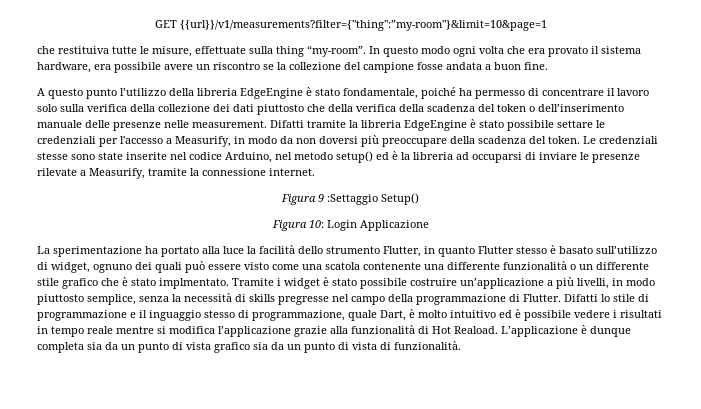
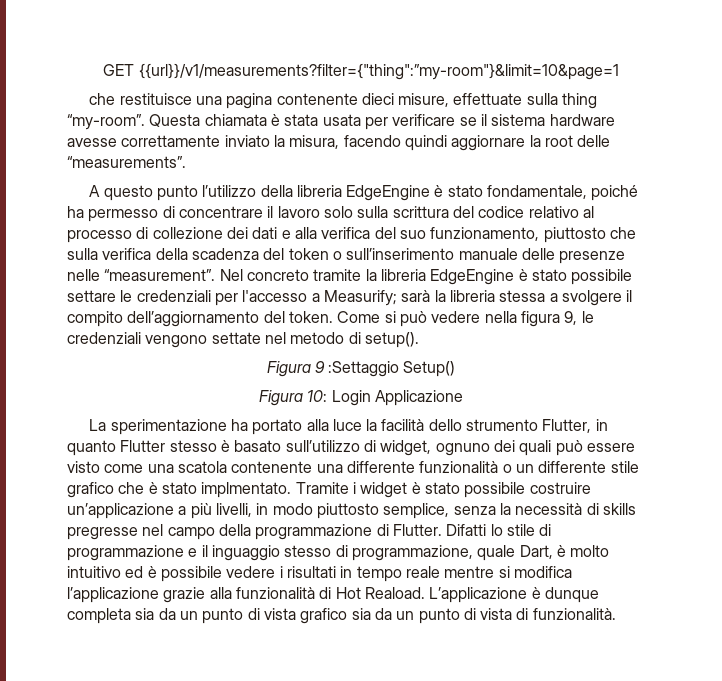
- che restituiva tutte le misure, effettuate sulla thing “my-room”.
+ che restituisce una pagina contenente dieci misure, effettuate sulla thing “my-room”.
- In questo modo ogni volta che era provato il sistema hardware, era possibile avere un riscontro se la collezione del campione fosse andata a buon fine.
+ Questa chiamata è stata usata per verificare se il sistema hardware avesse correttamente inviato la misura, facendo quindi aggiornare la root delle “measurements”.
- A questo punto l’utilizzo della libreria EdgeEngine è stato fondamentale, poiché ha permesso di concentrare il lavoro solo sulla verifica della collezione dei dati piuttosto che della verifica della scadenza del token o dell’inserimento manuale delle presenze nelle measurement. Difatti tramite la libreria EdgeEngine è stato possibile settare le credenziali per l'accesso a Measurify, in modo da non doversi più preoccupare della scadenza del token. Le credenziali stesse sono state inserite nel codice Arduino, nel metodo setup() ed è la libreria ad occuparsi di inviare le presenze rilevate a Measurify, tramite la connessione internet.
+ A questo punto l’utilizzo della libreria EdgeEngine è stato fondamentale, poiché ha permesso di concentrare il lavoro solo sulla scrittura del codice relativo al processo di collezione dei dati e alla verifica del suo funzionamento, piuttosto che sulla verifica della scadenza del token o sull’inserimento manuale delle presenze nelle “measurement”. Nel concreto tramite la libreria EdgeEngine è stato possibile settare le credenziali per l'accesso a Measurify; sarà la libreria stessa a svolgere il compito dell’aggiornamento del token. Come si può vedere nella figura 9, le credenziali vengono settate nel metodo di setup().

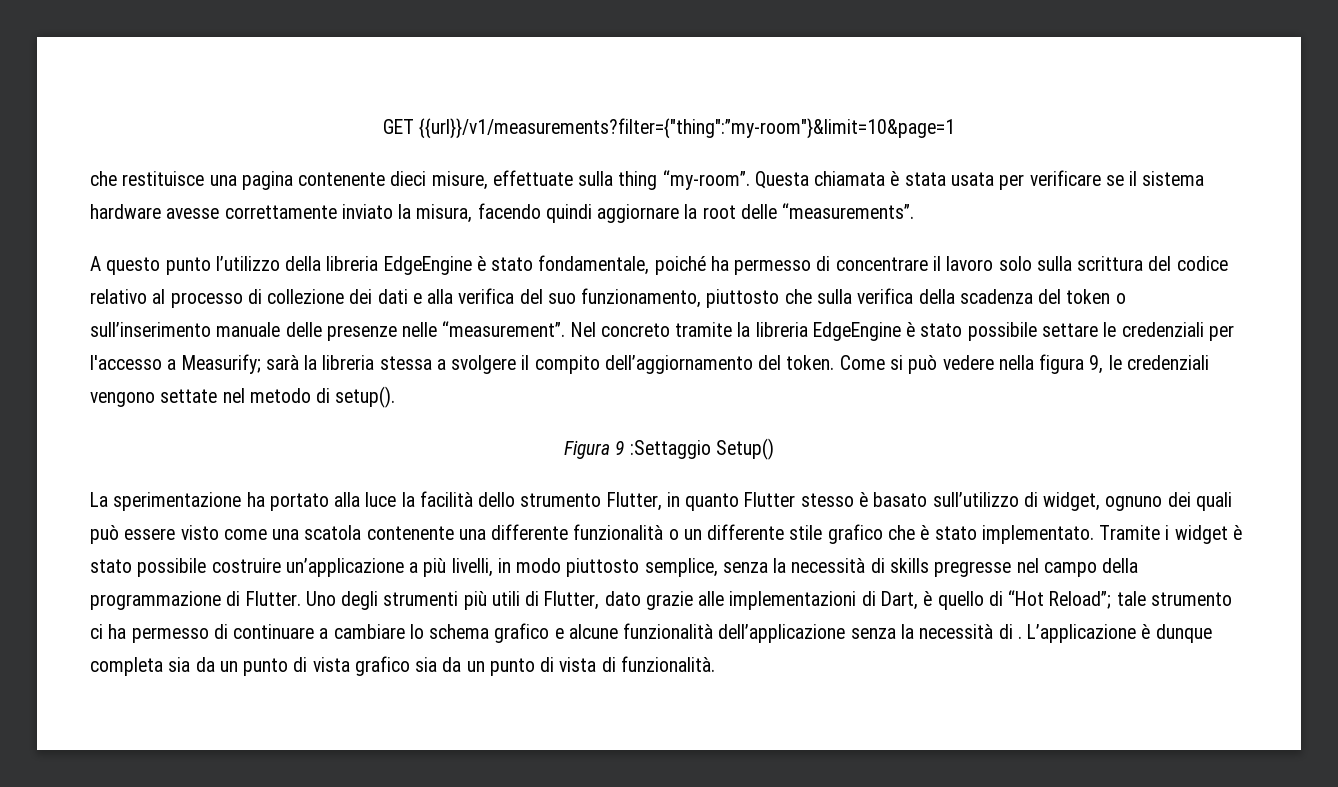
- Figura 10: Login Applicazione
- La sperimentazione ha portato alla luce la facilità dello strumento Flutter, in quanto Flutter stesso è basato sull’utilizzo di widget, ognuno dei quali può essere visto come una scatola contenente una differente funzionalità o un differente stile grafico che è stato implmentato.
+ La sperimentazione ha portato alla luce la facilità dello strumento Flutter, in quanto Flutter stesso è basato sull’utilizzo di widget, ognuno dei quali può essere visto come una scatola contenente una differente funzionalità o un differente stile grafico che è stato implementato.
- Difatti lo stile di programmazione e il inguaggio stesso di programmazione, quale Dart, è molto intuitivo ed è possibile vedere i risultati in tempo reale mentre si modifica l’applicazione grazie alla funzionalità di Hot Reaload.
+ Uno degli strumenti più utili di Flutter, dato grazie alle implementazioni di Dart, è quello di “Hot Reload”; tale strumento ci ha permesso di continuare a cambiare lo schema grafico e alcune funzionalità dell’applicazione senza la necessità di .

